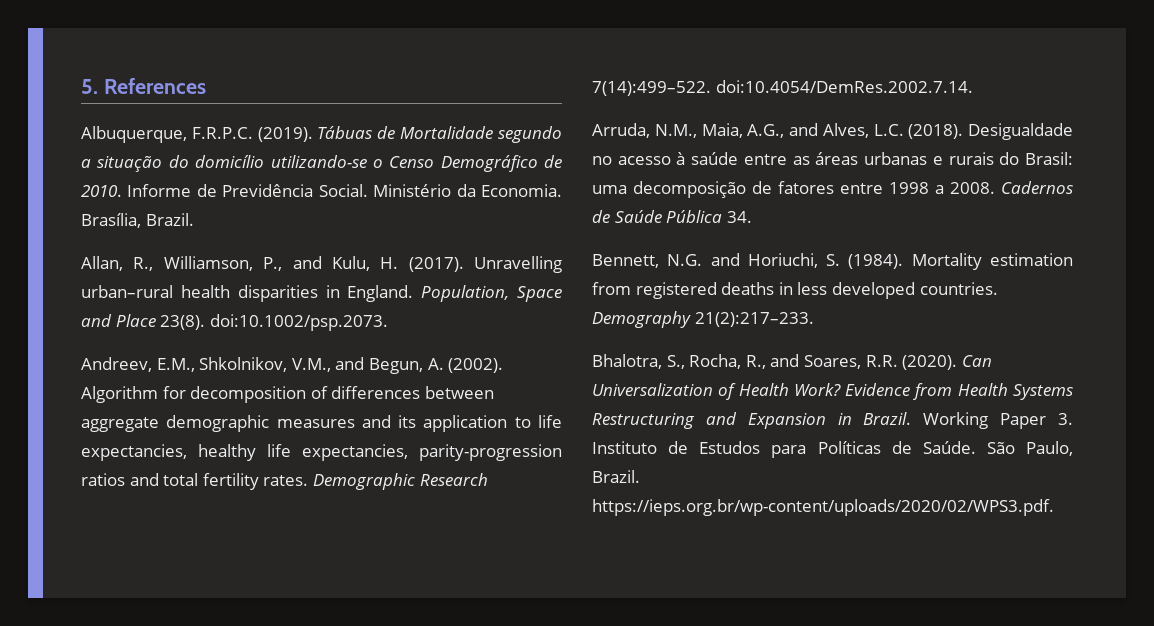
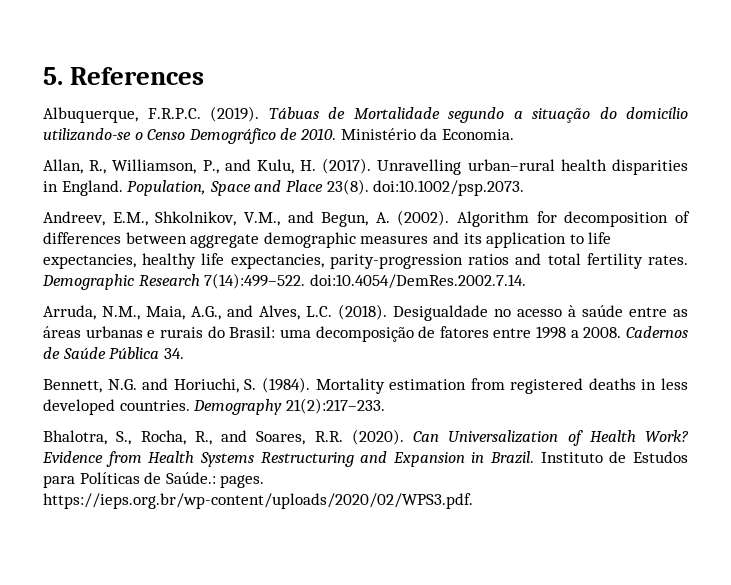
- Informe de Previdência Social.
- Brasília, Brazil.
- Working Paper 3. Instituto de Estudos para Políticas de Saúde. São Paulo, Brazil. https://ieps.org.br/wp-content/uploads/2020/02/WPS3.pdf.
+ Instituto de Estudos para Políticas de Saúde.: pages. https://ieps.org.br/wp-content/uploads/2020/02/WPS3.pdf.

